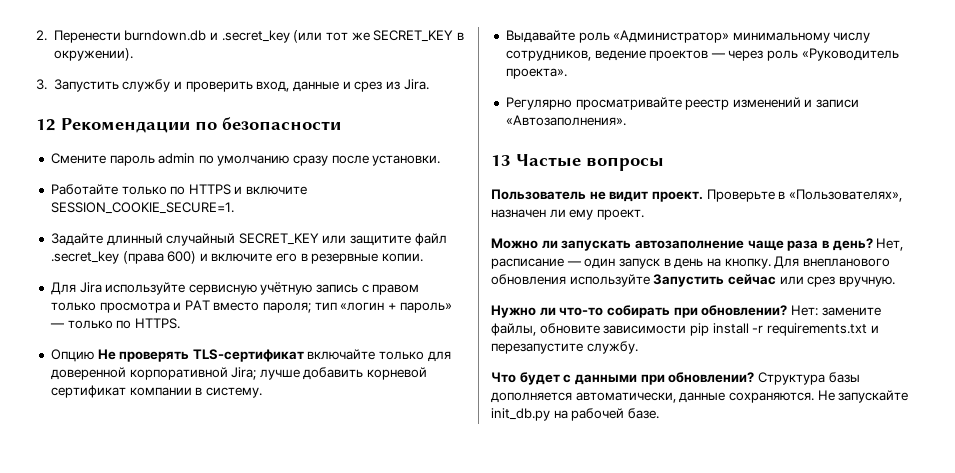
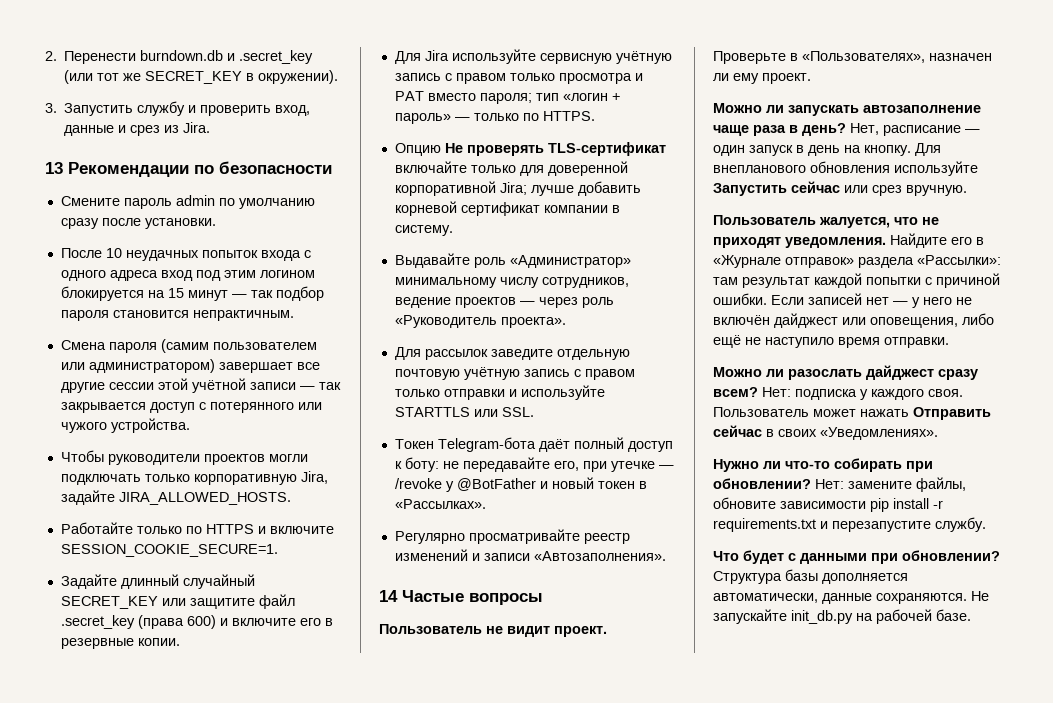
- 12 Рекомендации по безопасности
+ 13 Рекомендации по безопасности
+ После 10 неудачных попыток входа с одного адреса вход под этим логином блокируется на 15 минут — так подбор пароля становится непрактичным.
+ Смена пароля (самим пользователем или администратором) завершает все другие сессии этой учётной записи — так закрывается доступ с потерянного или чужого устройства.
+ Чтобы руководители проектов могли подключать только корпоративную Jira, задайте JIRA_ALLOWED_HOSTS.
+ Для рассылок заведите отдельную почтовую учётную запись с правом только отправки и используйте STARTTLS или SSL.
+ Токен Telegram-бота даёт полный доступ к боту: не передавайте его, при утечке — /revoke у @BotFather и новый токен в «Рассылках».
- 13 Частые вопросы
+ 14 Частые вопросы
+ Пользователь жалуется, что не приходят уведомления. Найдите его в «Журнале отправок» раздела «Рассылки»: там результат каждой попытки с причиной ошибки. Если записей нет — у него не включён дайджест или оповещения, либо ещё не наступило время отправки.
+ Можно ли разослать дайджест сразу всем? Нет: подписка у каждого своя. Пользователь может нажать Отправить сейчас в своих «Уведомлениях».

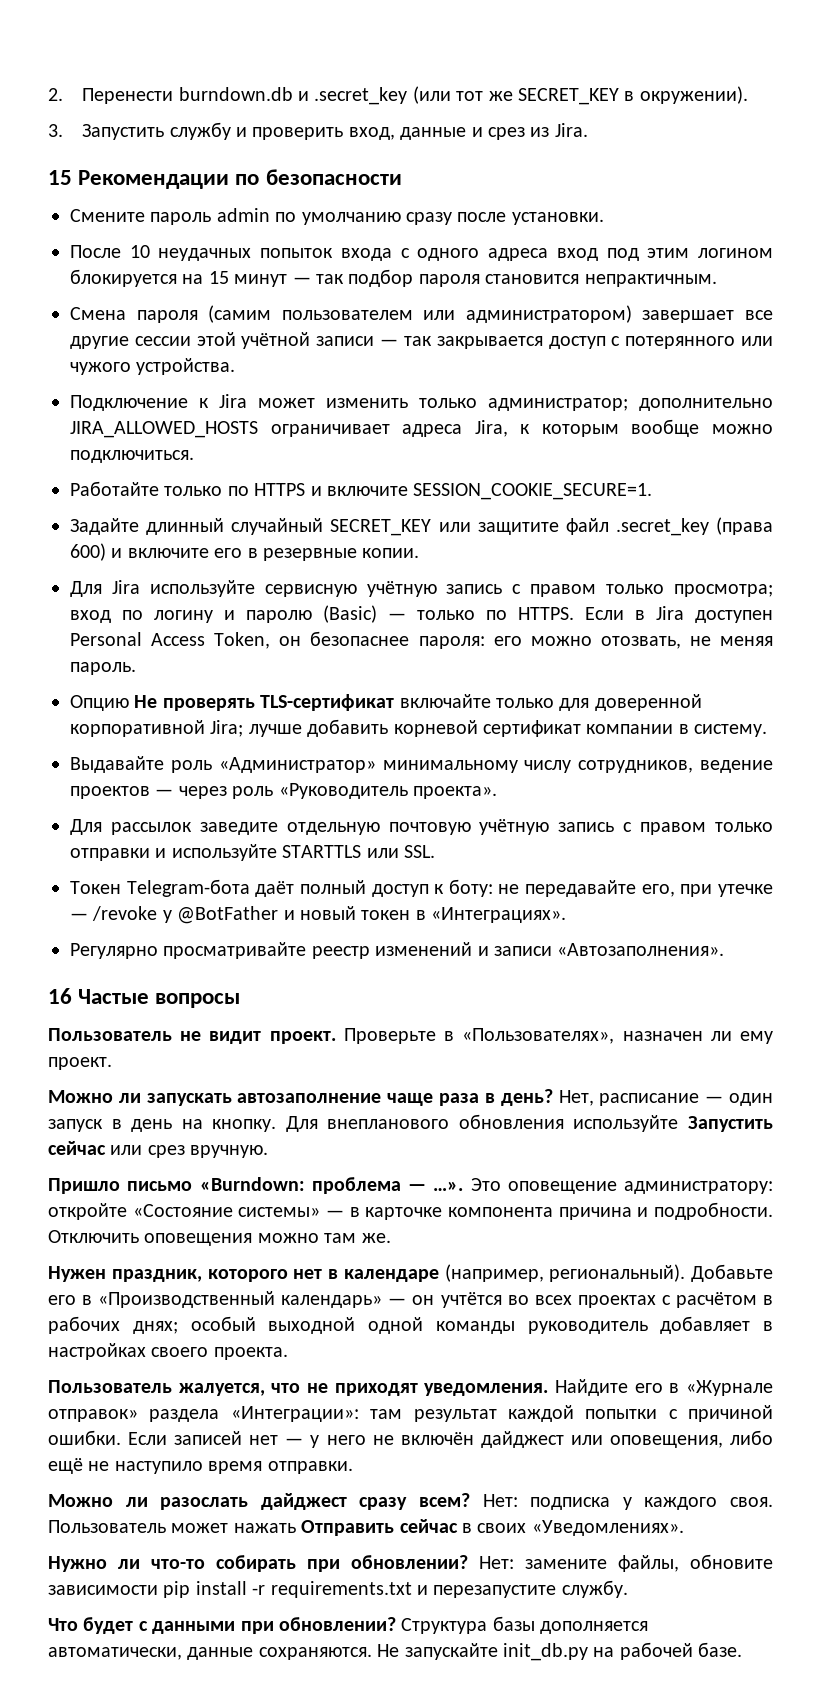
- 13 Рекомендации по безопасности
+ 15 Рекомендации по безопасности
- Чтобы руководители проектов могли подключать только корпоративную Jira, задайте JIRA_ALLOWED_HOSTS.
+ Подключение к Jira может изменить только администратор; дополнительно JIRA_ALLOWED_HOSTS ограничивает адреса Jira, к которым вообще можно подключиться.
- Для Jira используйте сервисную учётную запись с правом только просмотра и PAT вместо пароля; тип «логин + пароль» — только по HTTPS.
+ Для Jira используйте сервисную учётную запись с правом только просмотра; вход по логину и паролю (Basic) — только по HTTPS. Если в Jira доступен Personal Access Token, он безопаснее пароля: его можно отозвать, не меняя пароль.
- Токен Telegram-бота даёт полный доступ к боту: не передавайте его, при утечке — /revoke у @BotFather и новый токен в «Рассылках».
+ Токен Telegram-бота даёт полный доступ к боту: не передавайте его, при утечке — /revoke у @BotFather и новый токен в «Интеграциях».
- 14 Частые вопросы
+ 16 Частые вопросы
+ Пришло письмо «Burndown: проблема — …». Это оповещение администратору: откройте «Состояние системы» — в карточке компонента причина и подробности. Отключить оповещения можно там же.
+ Нужен праздник, которого нет в календаре (например, региональный). Добавьте его в «Производственный календарь» — он учтётся во всех проектах с расчётом в рабочих днях; особый выходной одной команды руководитель добавляет в настройках своего проекта.
- Найдите его в «Журнале отправок» раздела «Рассылки»: там результат каждой попытки с причиной ошибки.
+ Найдите его в «Журнале отправок» раздела «Интеграции»: там результат каждой попытки с причиной ошибки.

